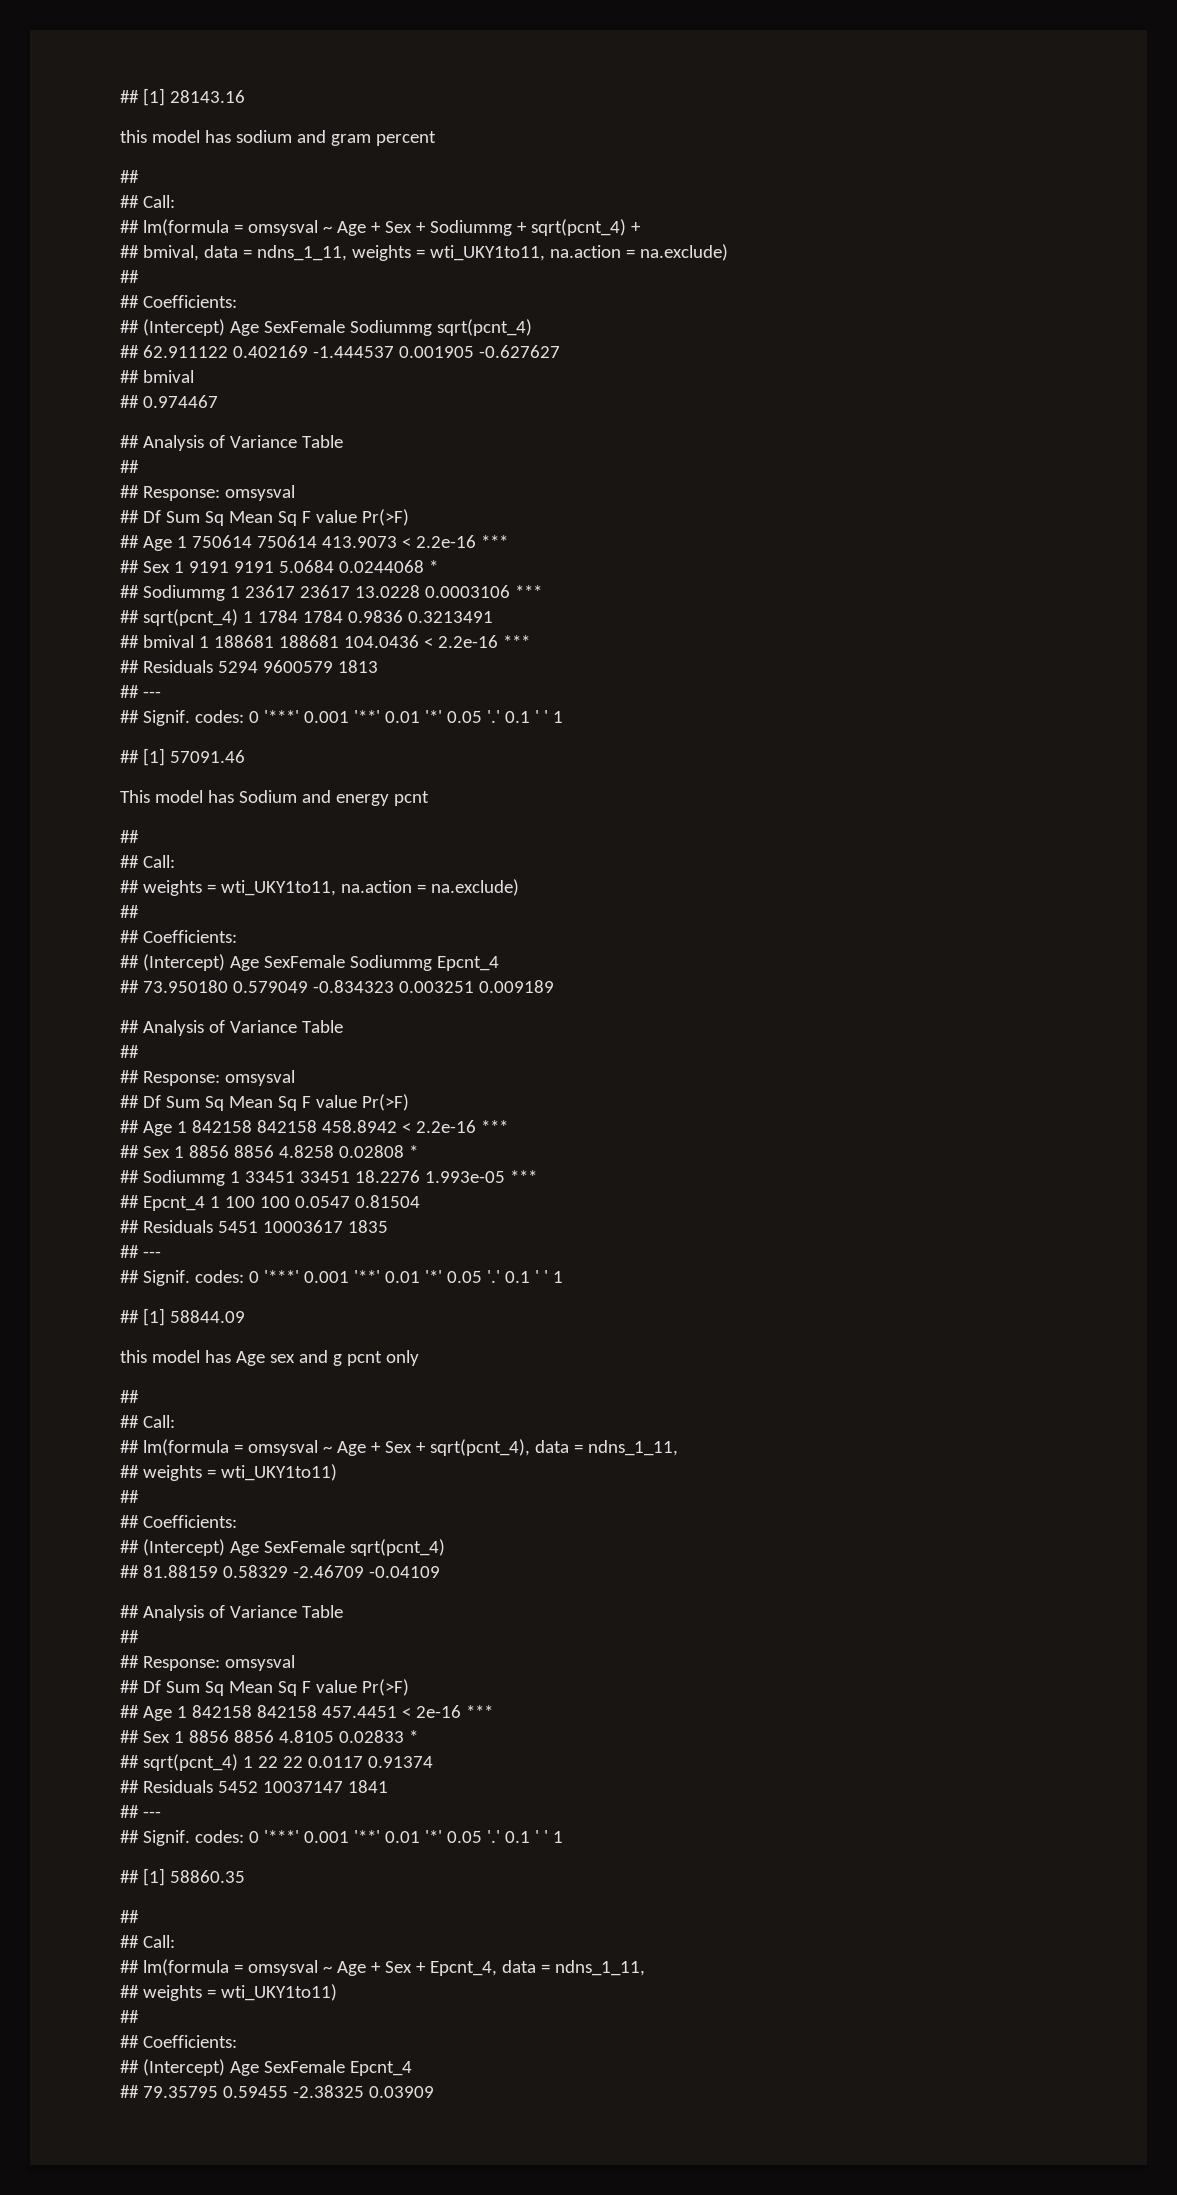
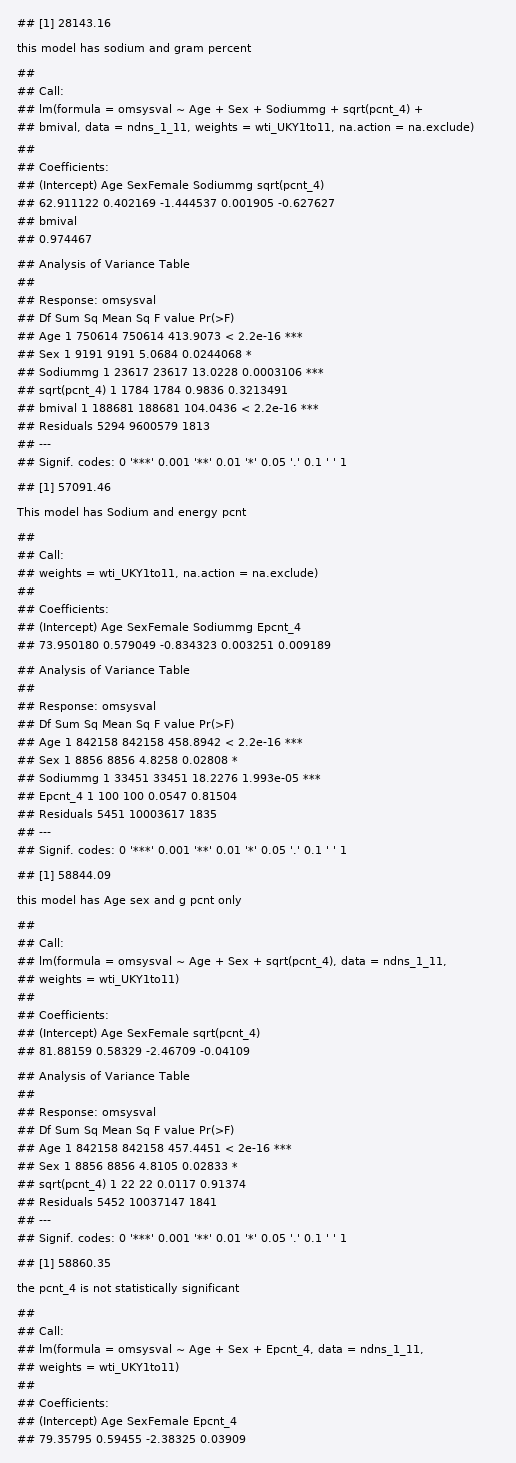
+ the pcnt_4 is not statistically significant

